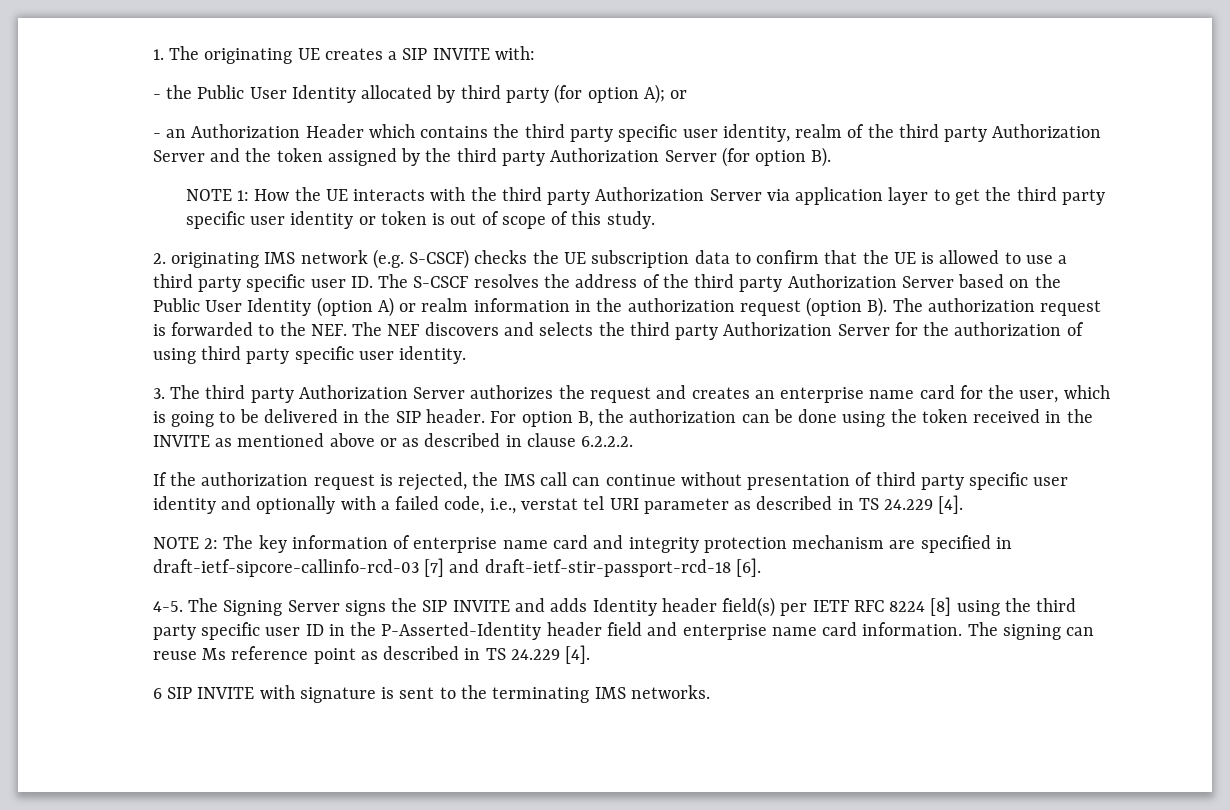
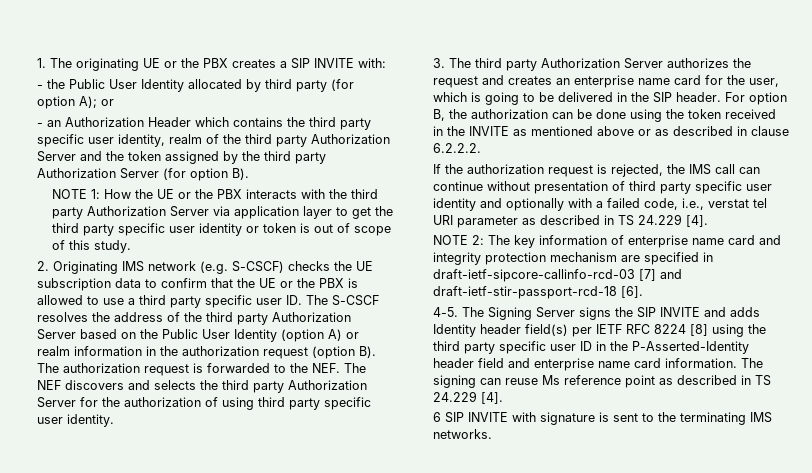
- 1. The originating UE creates a SIP INVITE with:
+ 1. The originating UE or the PBX creates a SIP INVITE with:
- NOTE 1: How the UE interacts with the third party Authorization Server via application layer to get the third party specific user identity or token is out of scope of this study.
+ NOTE 1: How the UE or the PBX interacts with the third party Authorization Server via application layer to get the third party specific user identity or token is out of scope of this study.
- 2. originating IMS network (e.g. S-CSCF) checks the UE subscription data to confirm that the UE is allowed to use a third party specific user ID. The S-CSCF resolves the address of the third party Authorization Server based on the Public User Identity (option A) or realm information in the authorization request (option B). The authorization request is forwarded to the NEF. The NEF discovers and selects the third party Authorization Server for the authorization of using third party specific user identity.
+ 2. Originating IMS network (e.g. S-CSCF) checks the UE subscription data to confirm that the UE or the PBX is allowed to use a third party specific user ID. The S-CSCF resolves the address of the third party Authorization Server based on the Public User Identity (option A) or realm information in the authorization request (option B). The authorization request is forwarded to the NEF. The NEF discovers and selects the third party Authorization Server for the authorization of using third party specific user identity.

